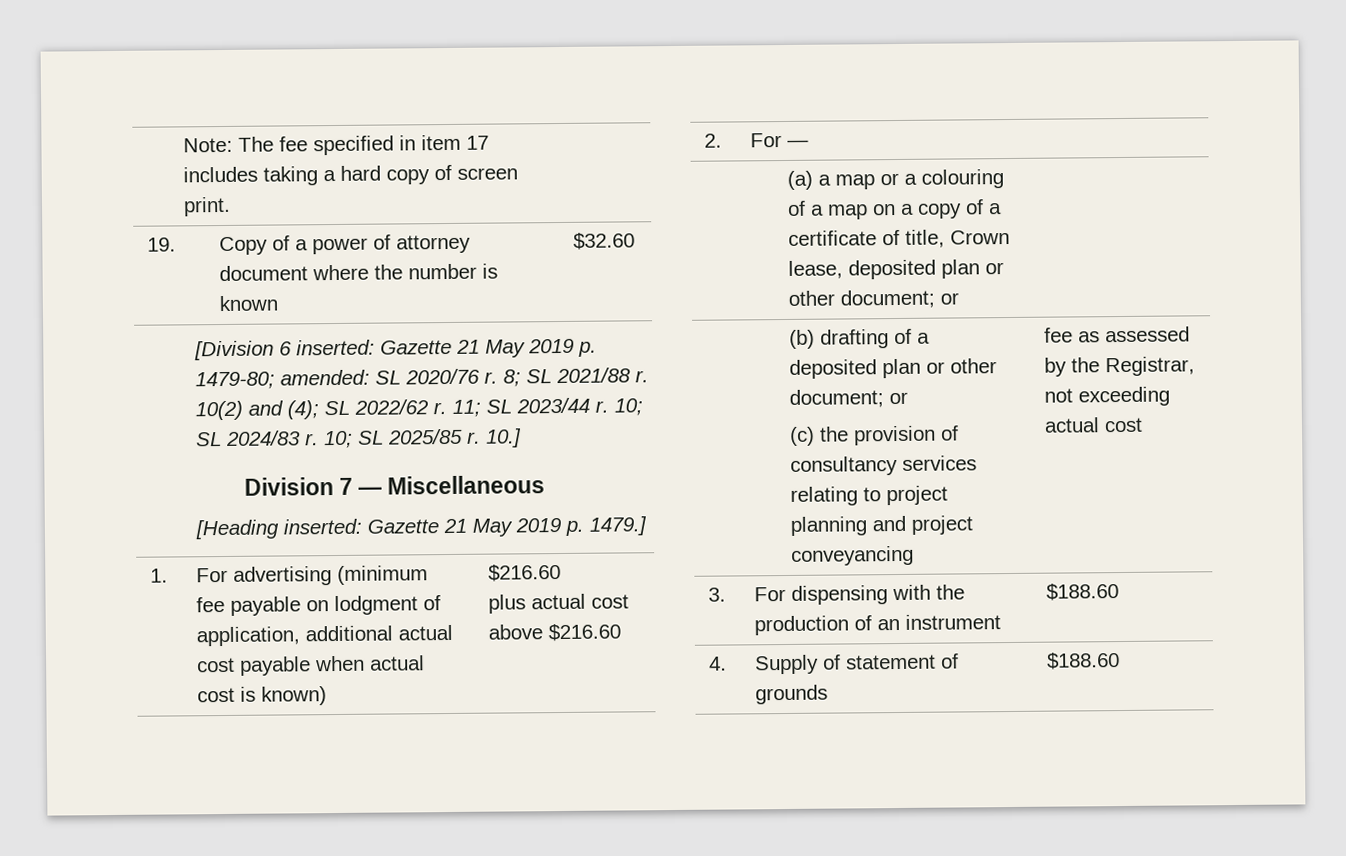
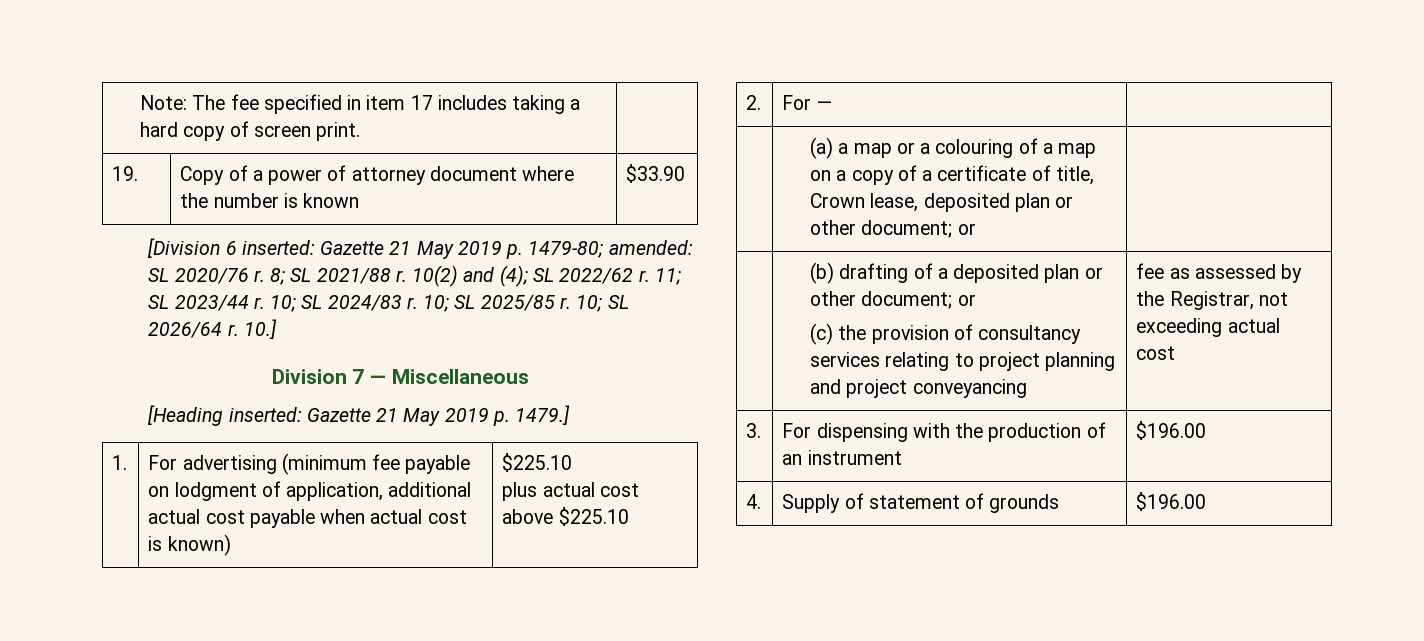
- 19. | Copy of a power of attorney document where the number is known | $32.60
+ 19. | Copy of a power of attorney document where the number is known | $33.90
+ 10; SL 2026/64 r.
- 1. | For advertising (minimum fee payable on lodgment of application, additional actual cost payable when actual cost is known) | $216.60
- plus actual cost above $216.60
+ 1. | For advertising (minimum fee payable on lodgment of application, additional actual cost payable when actual cost is known) | $225.10
+ plus actual cost above $225.10
- 3. | For dispensing with the production of an instrument | $188.60
+ 3. | For dispensing with the production of an instrument | $196.00
- 4. | Supply of statement of grounds | $188.60
+ 4. | Supply of statement of grounds | $196.00

